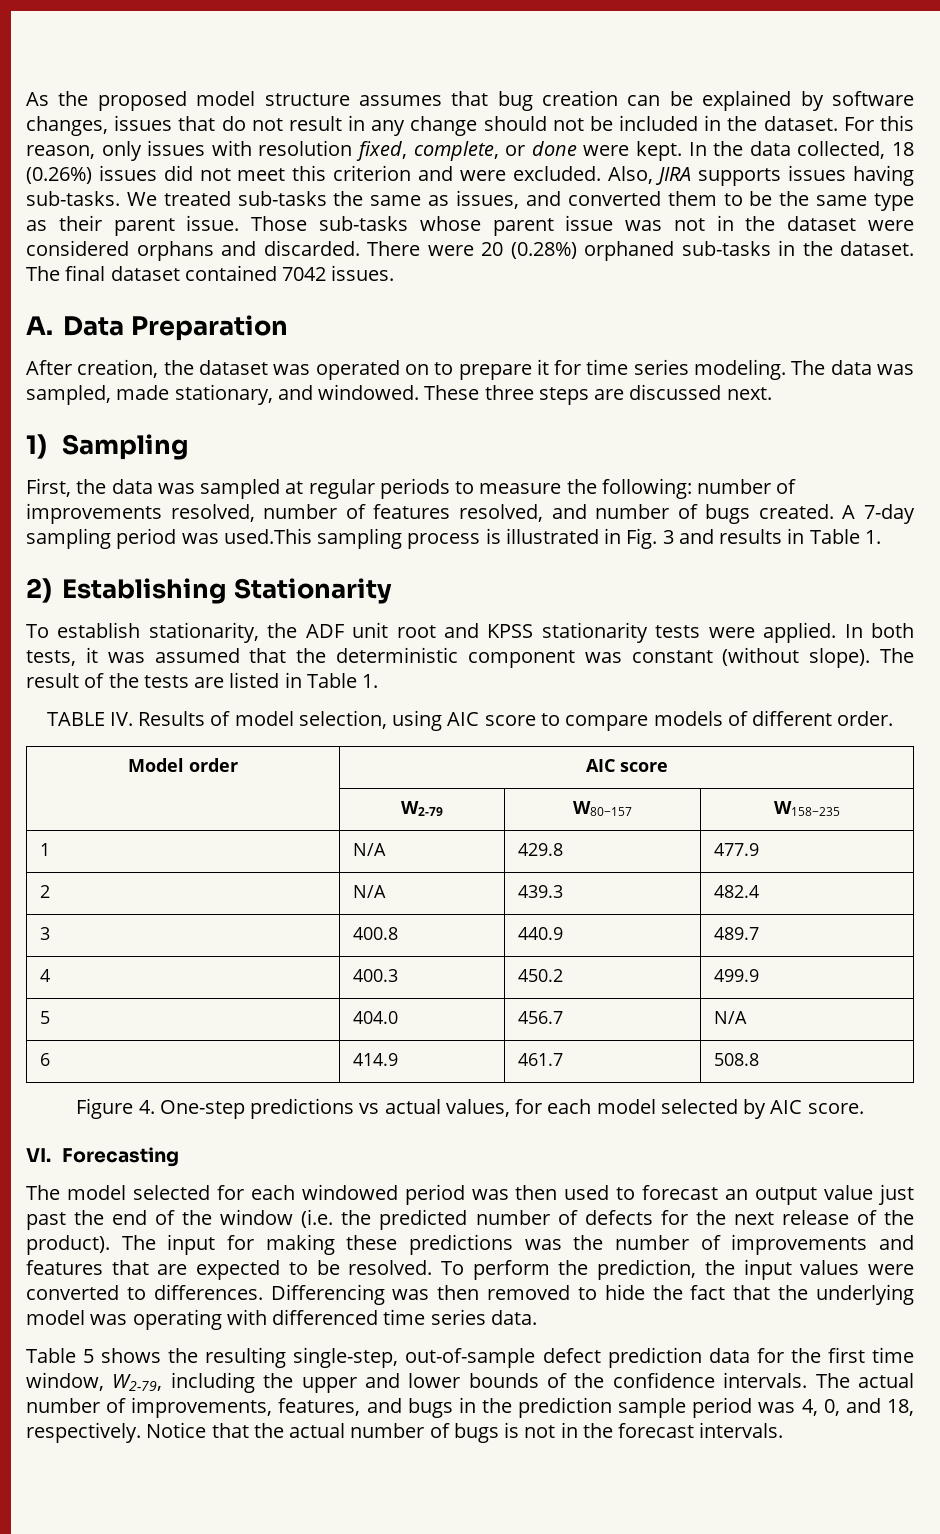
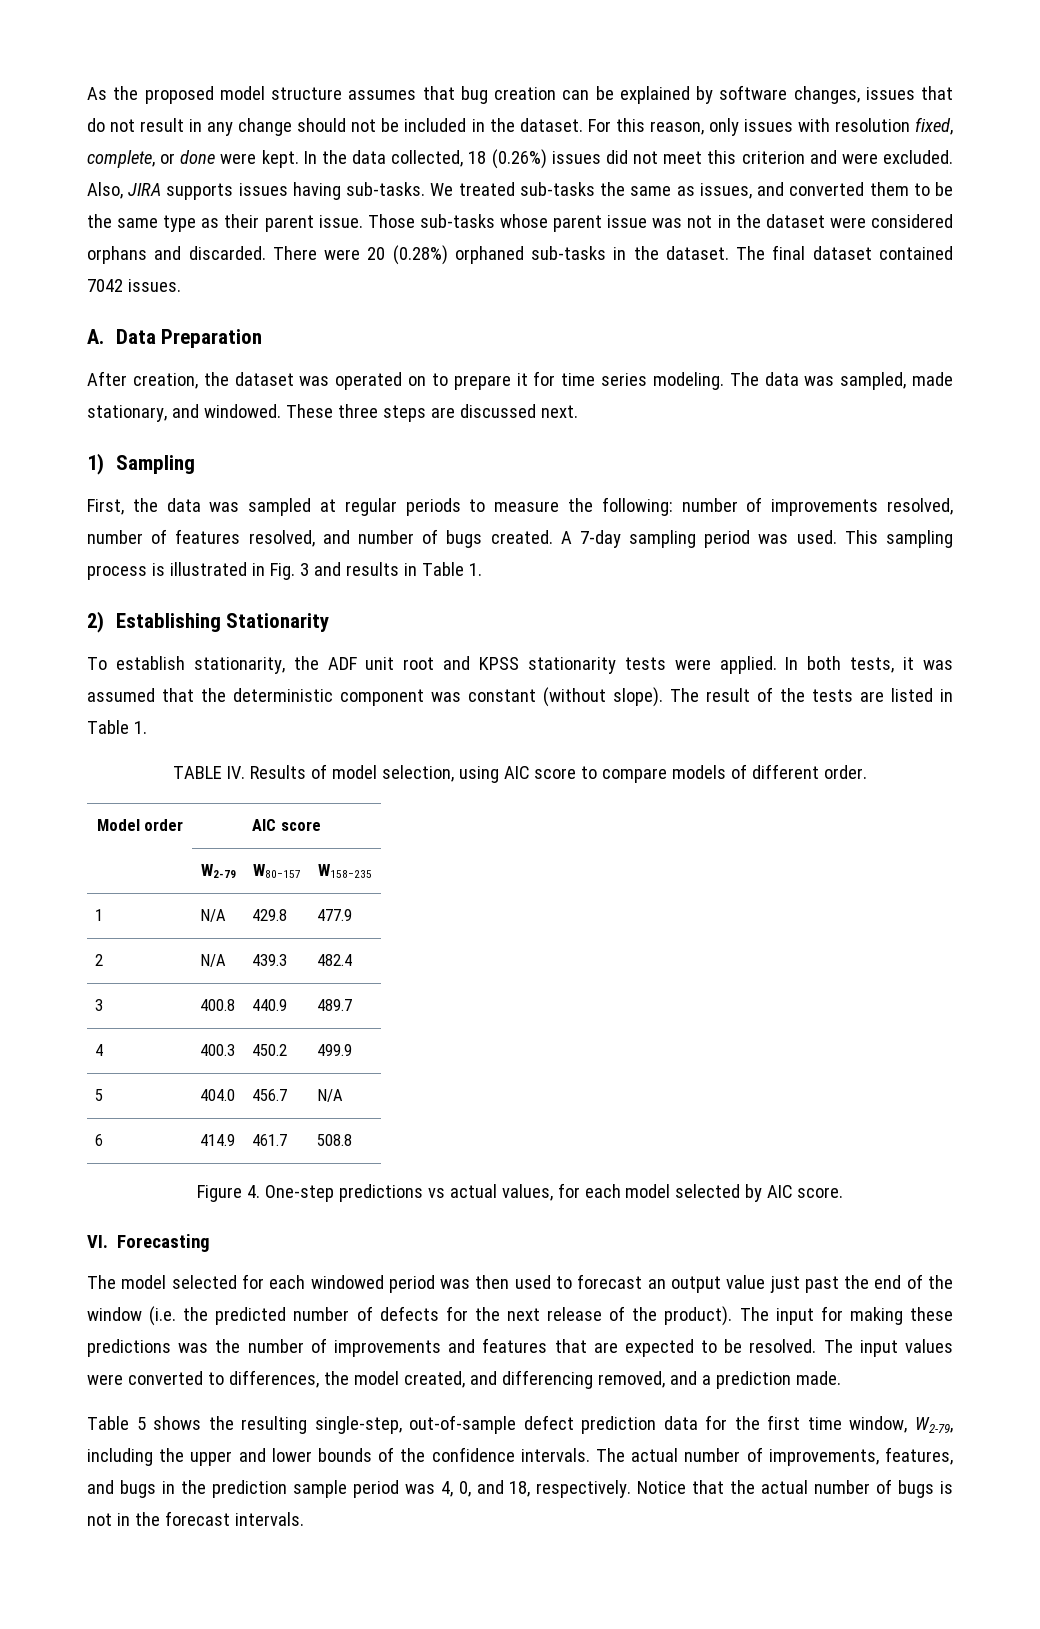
- A 7-day sampling period was used.This sampling process is illustrated in Fig. 3 and results in Table 1.
+ A 7-day sampling period was used. This sampling process is illustrated in Fig. 3 and results in Table 1.
- To perform the prediction, the input values were converted to differences. Differencing was then removed to hide the fact that the underlying model was operating with differenced time series data.
+ The input values were converted to differences, the model created, and differencing removed, and a prediction made.

